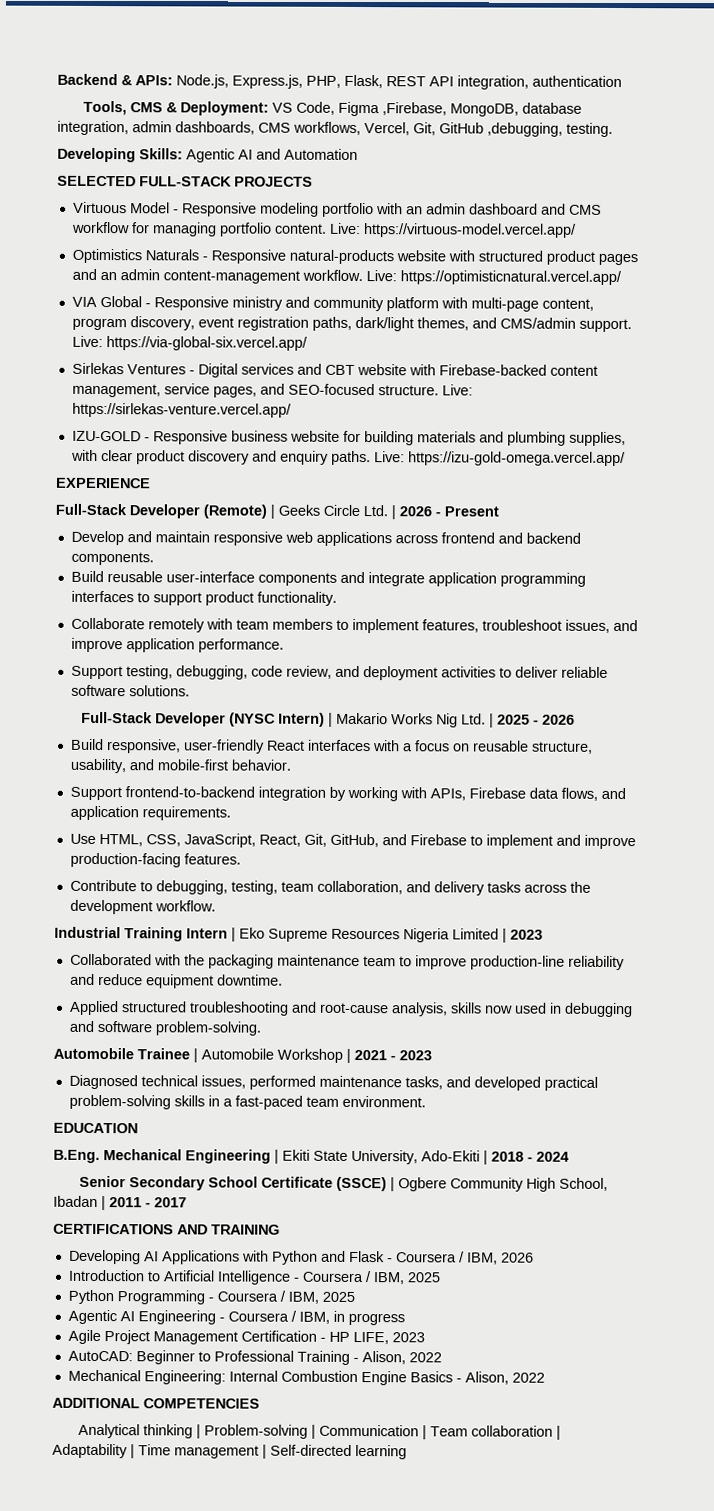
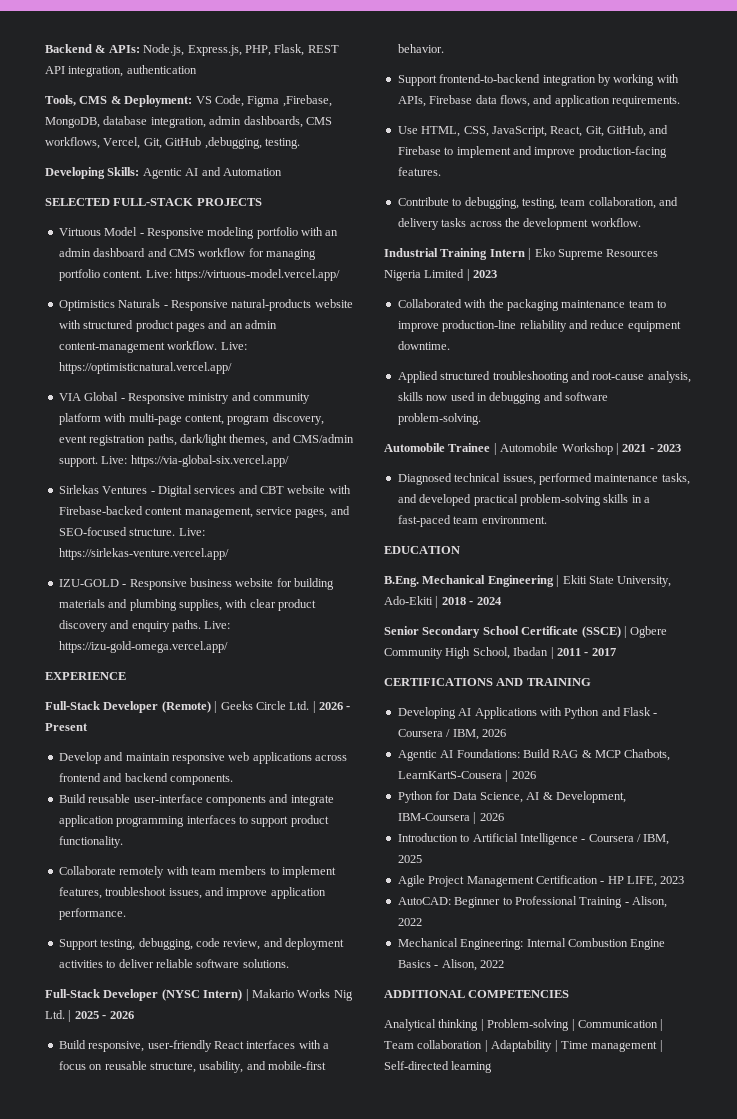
+ Agentic AI Foundations: Build RAG & MCP Chatbots, LearnKartS-Cousera | 2026
+ Python for Data Science, AI & Development, IBM-Coursera | 2026
- Python Programming - Coursera / IBM, 2025
- Agentic AI Engineering - Coursera / IBM, in progress

